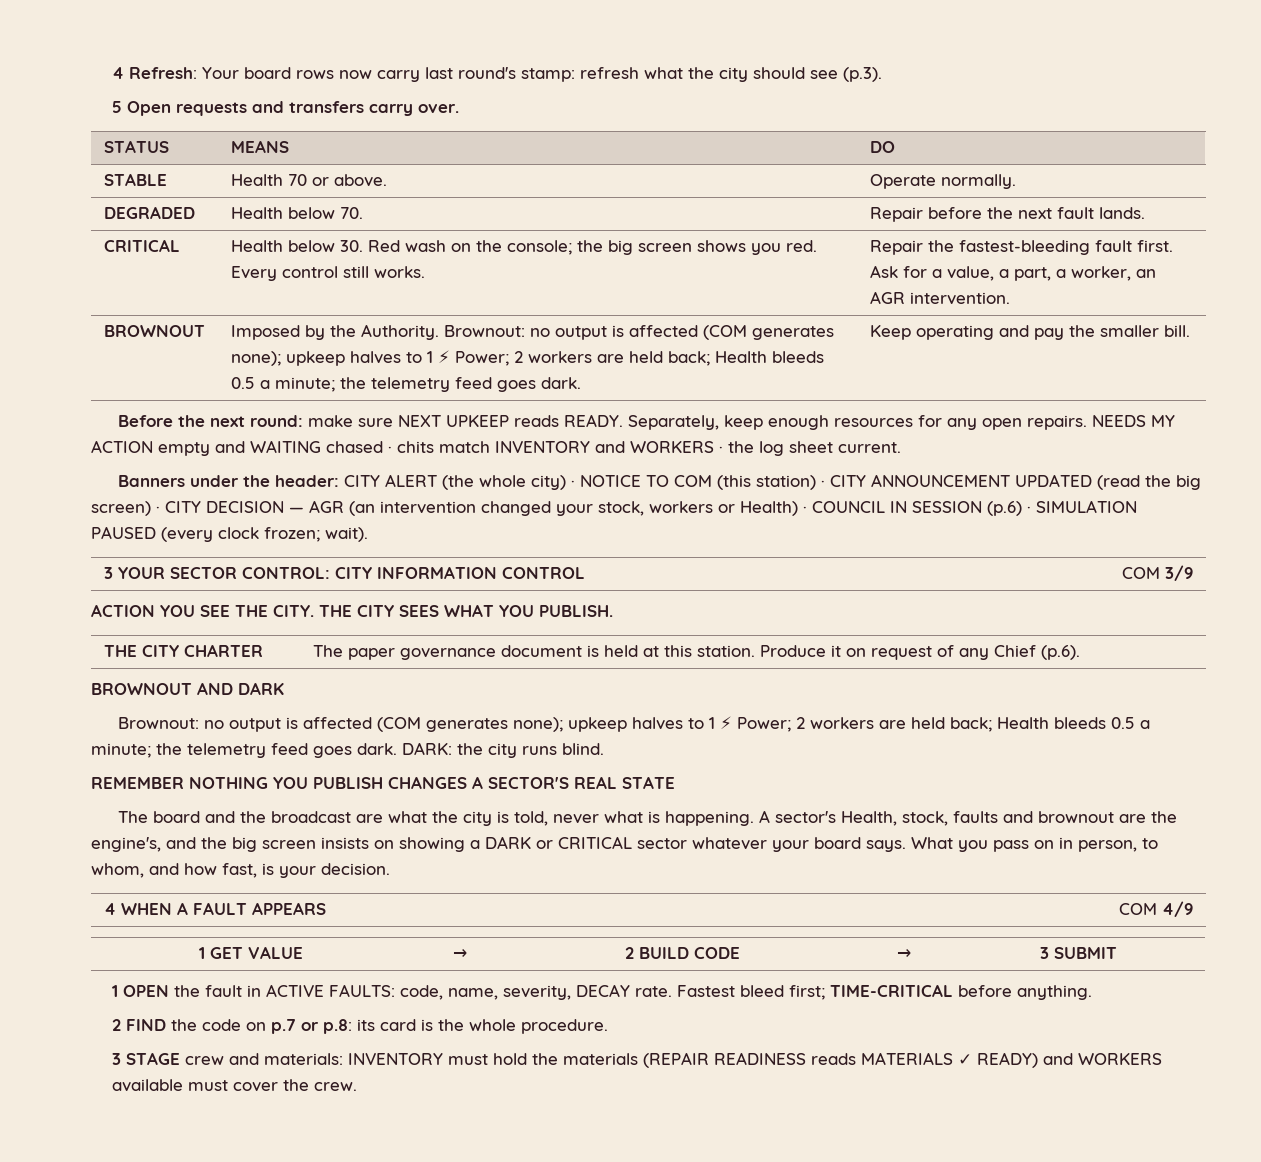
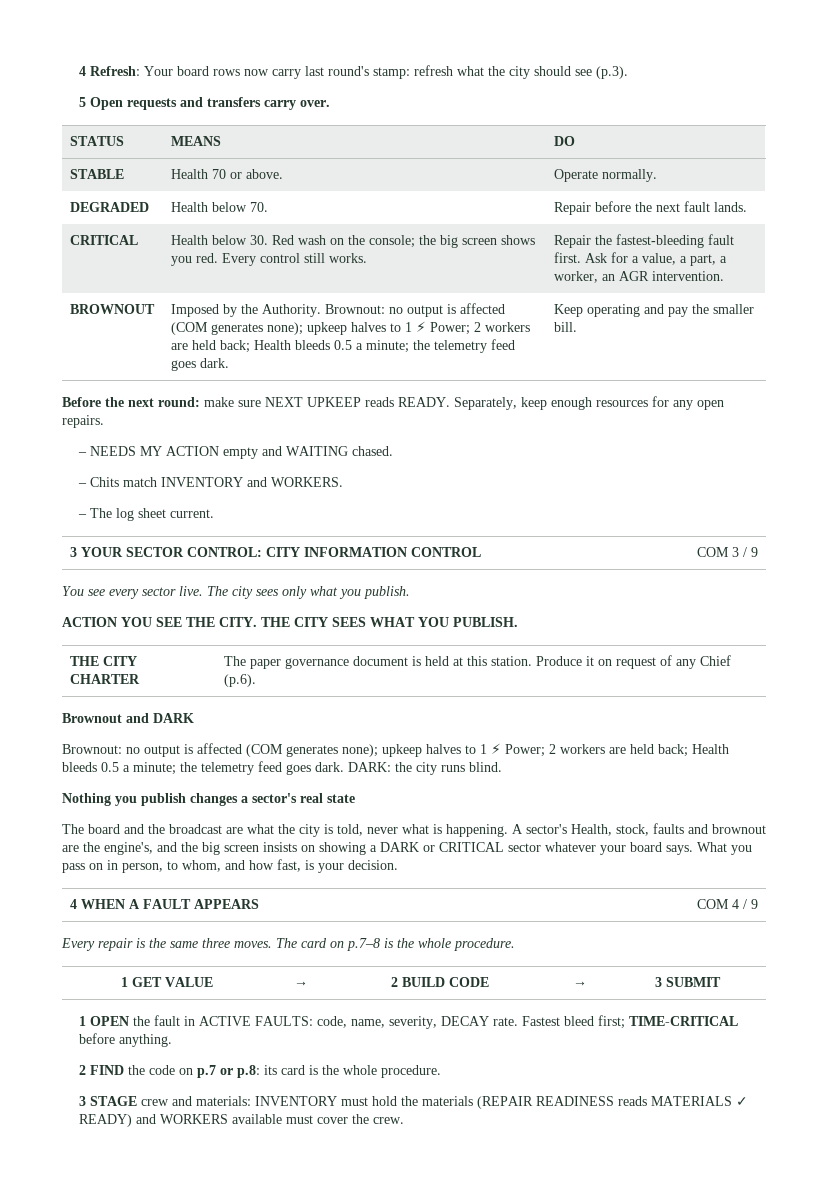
- Separately, keep enough resources for any open repairs. NEEDS MY ACTION empty and WAITING chased · chits match INVENTORY and WORKERS · the log sheet current.
- Banners under the header: CITY ALERT (the whole city) · NOTICE TO COM (this station) · CITY ANNOUNCEMENT UPDATED (read the big screen) · CITY DECISION — AGR (an intervention changed your stock, workers or Health) · COUNCIL IN SESSION (p.6) · SIMULATION PAUSED (every clock frozen; wait).
+ Separately, keep enough resources for any open repairs.
+ – NEEDS MY ACTION empty and WAITING chased.
+ – Chits match INVENTORY and WORKERS.
+ – The log sheet current.
- 3 YOUR SECTOR CONTROL: CITY INFORMATION CONTROL | COM 3/9
+ 3 YOUR SECTOR CONTROL: CITY INFORMATION CONTROL | COM 3 / 9
+ You see every sector live. The city sees only what you publish.
- BROWNOUT AND DARK
+ Brownout and DARK
- REMEMBER NOTHING YOU PUBLISH CHANGES A SECTOR'S REAL STATE
+ Nothing you publish changes a sector's real state
- 4 WHEN A FAULT APPEARS | COM 4/9
+ 4 WHEN A FAULT APPEARS | COM 4 / 9
+ Every repair is the same three moves. The card on p.7–8 is the whole procedure.

